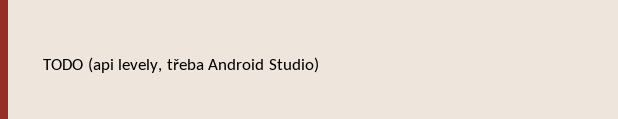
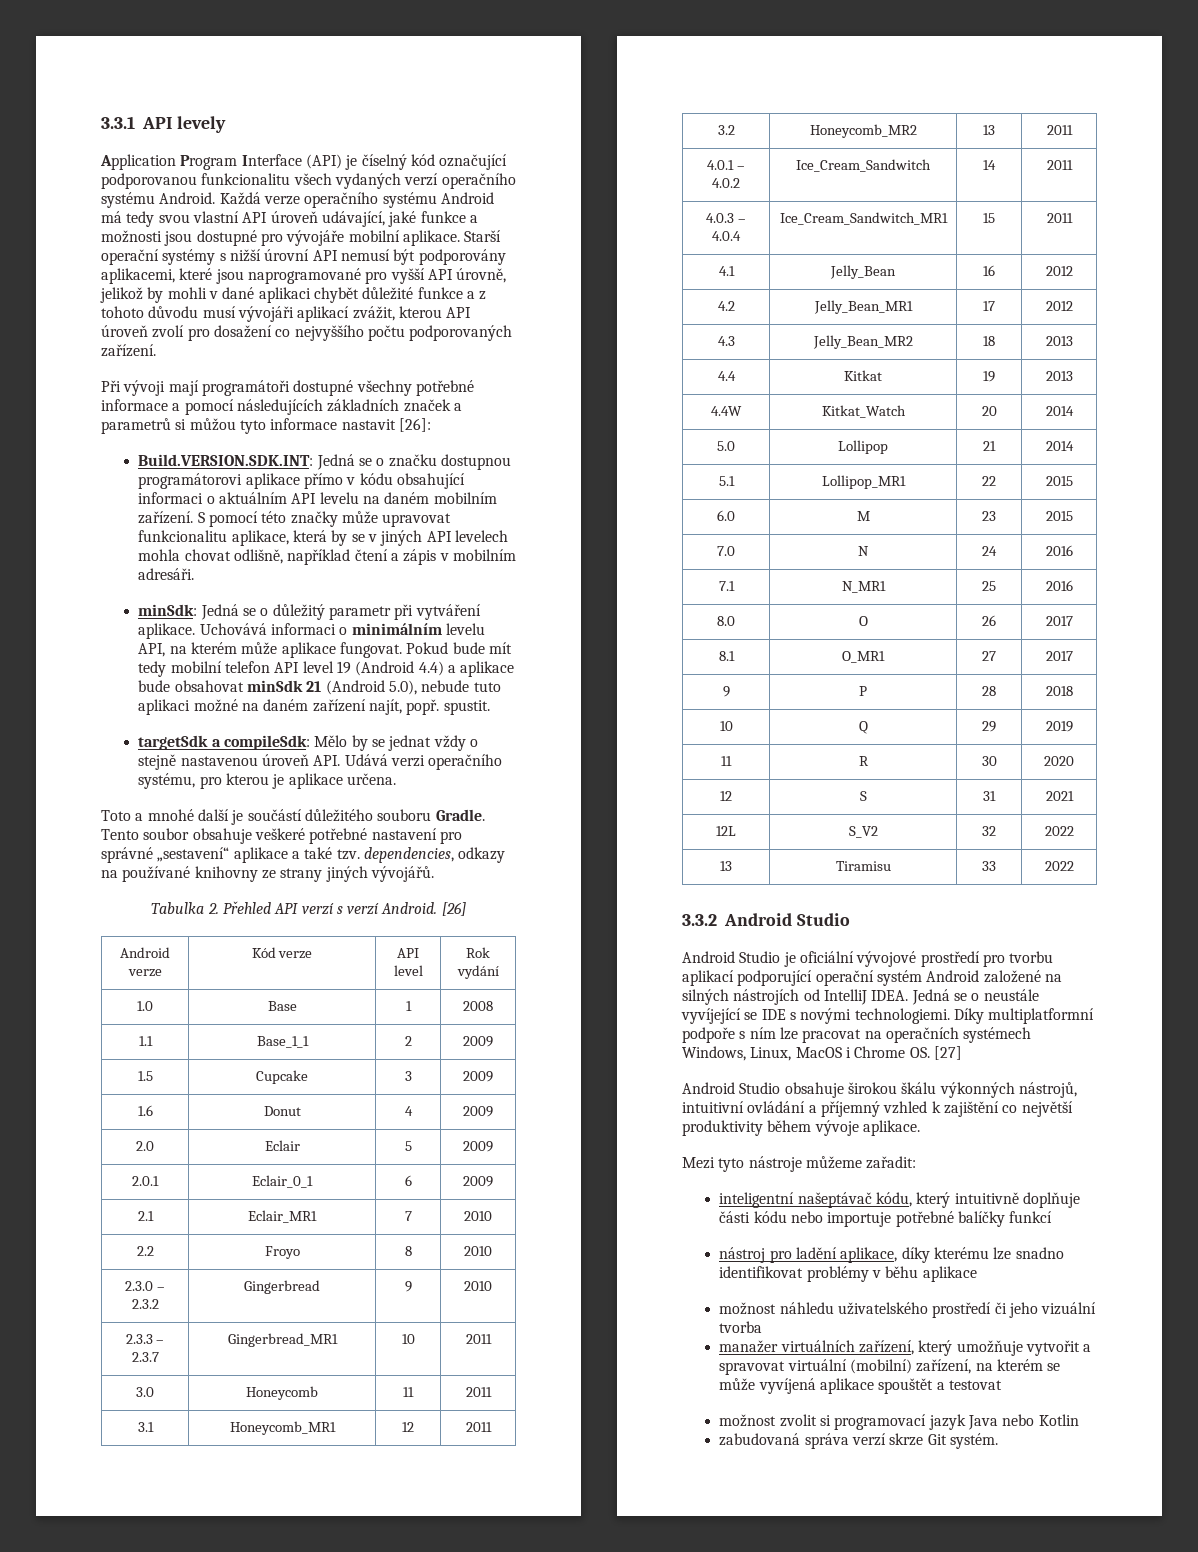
- TODO (api levely, třeba Android Studio)
+ 3.3.1 API levely
+ Application Program Interface (API) je číselný kód označující podporovanou funkcionalitu všech vydaných verzí operačního systému Android. Každá verze operačního systému Android má tedy svou vlastní API úroveň udávající, jaké funkce a možnosti jsou dostupné pro vývojáře mobilní aplikace. Starší operační systémy s nižší úrovní API nemusí být podporovány aplikacemi, které jsou naprogramované pro vyšší API úrovně, jelikož by mohli v dané aplikaci chybět důležité funkce a z tohoto důvodu musí vývojáři aplikací zvážit, kterou API úroveň zvolí pro dosažení co nejvyššího počtu podporovaných zařízení.
+ Při vývoji mají programátoři dostupné všechny potřebné informace a pomocí následujících základních značek a parametrů si můžou tyto informace nastavit [26]:
+ Build.VERSION.SDK.INT: Jedná se o značku dostupnou programátorovi aplikace přímo v kódu obsahující informaci o aktuálním API levelu na daném mobilním zařízení. S pomocí této značky může upravovat funkcionalitu aplikace, která by se v jiných API levelech mohla chovat odlišně, například čtení a zápis v mobilním adresáři.
+ minSdk: Jedná se o důležitý parametr při vytváření aplikace. Uchovává informaci o minimálním levelu API, na kterém může aplikace fungovat. Pokud bude mít tedy mobilní telefon API level 19 (Android 4.4) a aplikace bude obsahovat minSdk 21 (Android 5.0), nebude tuto aplikaci možné na daném zařízení najít, popř. spustit.
+ targetSdk a compileSdk: Mělo by se jednat vždy o stejně nastavenou úroveň API. Udává verzi operačního systému, pro kterou je aplikace určena.
+ Toto a mnohé další je součástí důležitého souboru Gradle. Tento soubor obsahuje veškeré potřebné nastavení pro správné „sestavení“ aplikace a také tzv. dependencies, odkazy na používané knihovny ze strany jiných vývojářů.
+ Tabulka 2. Přehled API verzí s verzí Android. [26]
+ Android verze | Kód verze | API level | Rok vydání
+ 1.0 | Base | 1 | 2008
+ 1.1 | Base_1_1 | 2 | 2009
+ 1.5 | Cupcake | 3 | 2009
+ 1.6 | Donut | 4 | 2009
+ 2.0 | Eclair | 5 | 2009
+ 2.0.1 | Eclair_0_1 | 6 | 2009
+ 2.1 | Eclair_MR1 | 7 | 2010
+ 2.2 | Froyo | 8 | 2010
+ 2.3.0 – 2.3.2 | Gingerbread | 9 | 2010
+ 2.3.3 – 2.3.7 | Gingerbread_MR1 | 10 | 2011
+ 3.0 | Honeycomb | 11 | 2011
+ 3.1 | Honeycomb_MR1 | 12 | 2011
+ 3.2 | Honeycomb_MR2 | 13 | 2011
+ 4.0.1 – 4.0.2 | Ice_Cream_Sandwitch | 14 | 2011
+ 4.0.3 – 4.0.4 | Ice_Cream_Sandwitch_MR1 | 15 | 2011
+ 4.1 | Jelly_Bean | 16 | 2012
+ 4.2 | Jelly_Bean_MR1 | 17 | 2012
+ 4.3 | Jelly_Bean_MR2 | 18 | 2013
+ 4.4 | Kitkat | 19 | 2013
+ 4.4W | Kitkat_Watch | 20 | 2014
+ 5.0 | Lollipop | 21 | 2014
+ 5.1 | Lollipop_MR1 | 22 | 2015
+ 6.0 | M | 23 | 2015
+ 7.0 | N | 24 | 2016
+ 7.1 | N_MR1 | 25 | 2016
+ 8.0 | O | 26 | 2017
+ 8.1 | O_MR1 | 27 | 2017
+ 9 | P | 28 | 2018
+ 10 | Q | 29 | 2019
+ 11 | R | 30 | 2020
+ 12 | S | 31 | 2021
+ 12L | S_V2 | 32 | 2022
+ 13 | Tiramisu | 33 | 2022
+ 3.3.2 Android Studio
+ Android Studio je oficiální vývojové prostředí pro tvorbu aplikací podporující operační systém Android založené na silných nástrojích od IntelliJ IDEA. Jedná se o neustále vyvíjející se IDE s novými technologiemi. Díky multiplatformní podpoře s ním lze pracovat na operačních systémech Windows, Linux, MacOS i Chrome OS. [27]
+ Android Studio obsahuje širokou škálu výkonných nástrojů, intuitivní ovládání a příjemný vzhled k zajištění co největší produktivity během vývoje aplikace.
+ Mezi tyto nástroje můžeme zařadit:
+ inteligentní našeptávač kódu, který intuitivně doplňuje části kódu nebo importuje potřebné balíčky funkcí
+ nástroj pro ladění aplikace, díky kterému lze snadno identifikovat problémy v běhu aplikace
+ možnost náhledu uživatelského prostředí či jeho vizuální tvorba
+ manažer virtuálních zařízení, který umožňuje vytvořit a spravovat virtuální (mobilní) zařízení, na kterém se může vyvíjená aplikace spouštět a testovat
+ možnost zvolit si programovací jazyk Java nebo Kotlin
+ zabudovaná správa verzí skrze Git systém.

